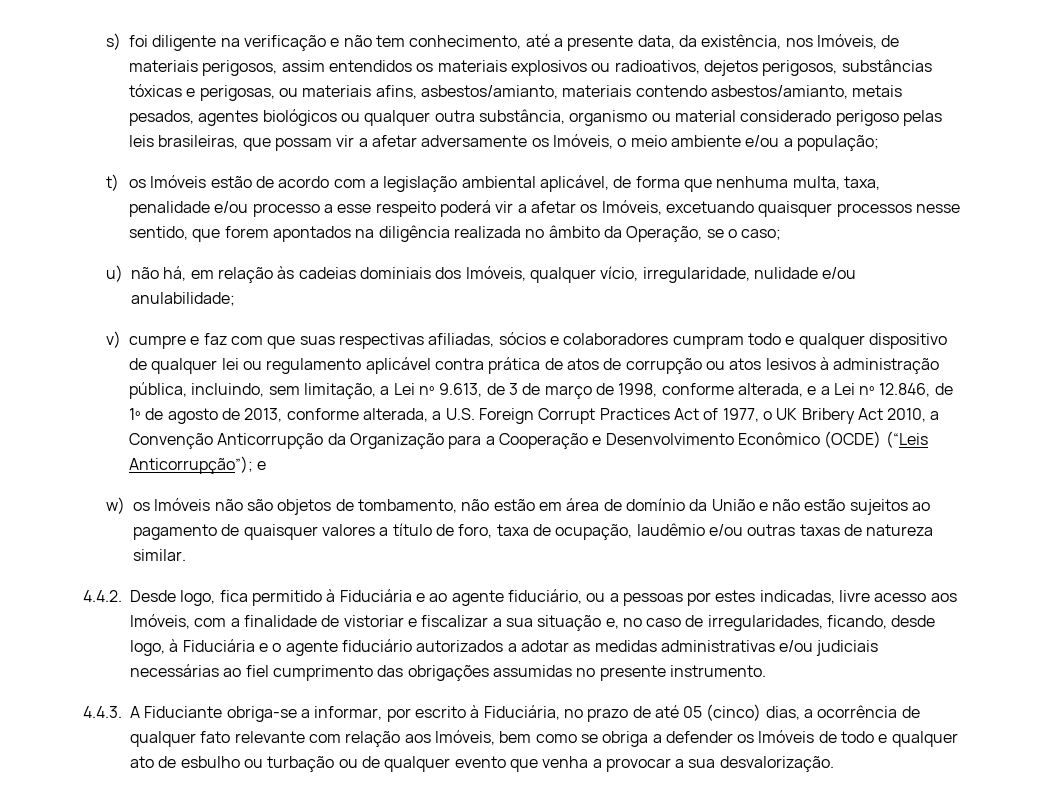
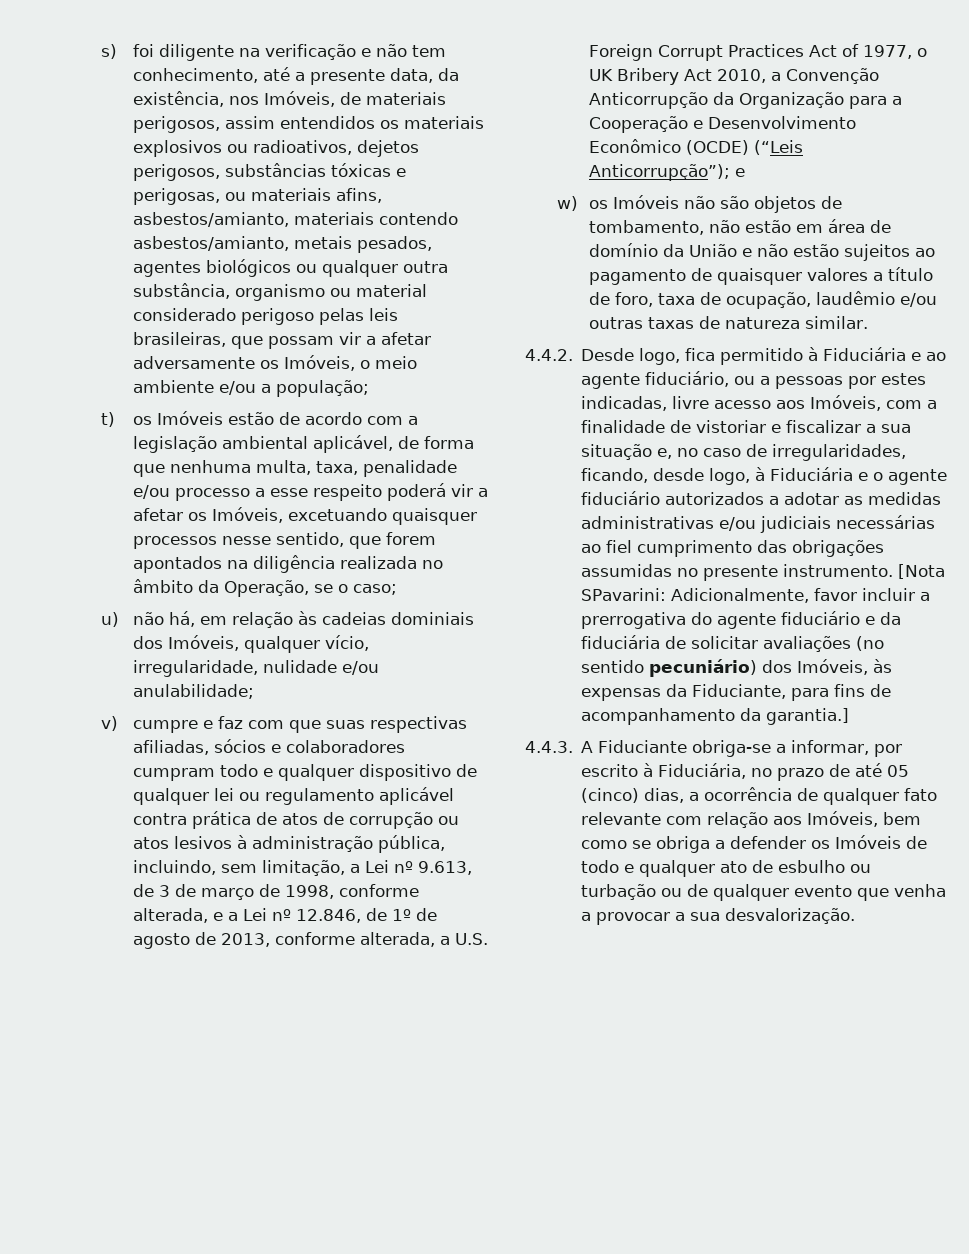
+ [Nota SPavarini: Adicionalmente, favor incluir a prerrogativa do agente fiduciário e da fiduciária de solicitar avaliações (no sentido pecuniário) dos Imóveis, às expensas da Fiduciante, para fins de acompanhamento da garantia.]

